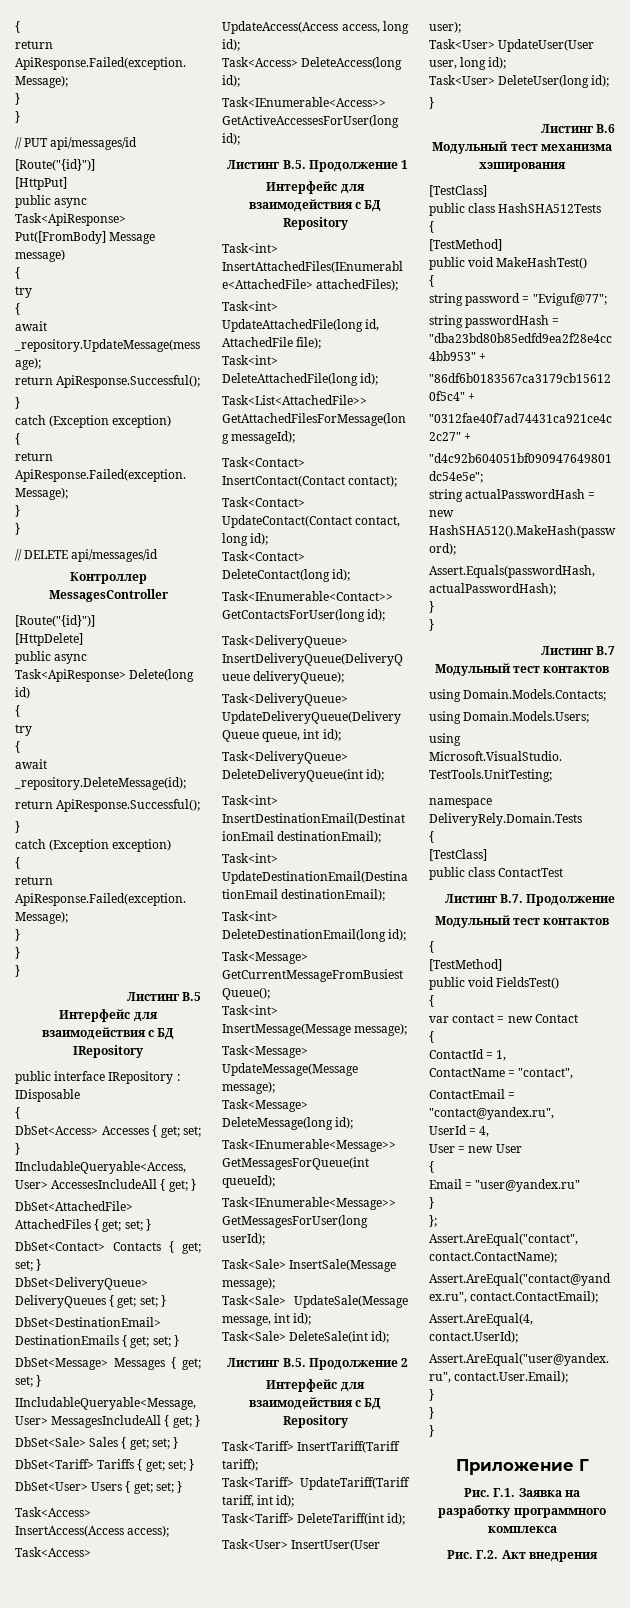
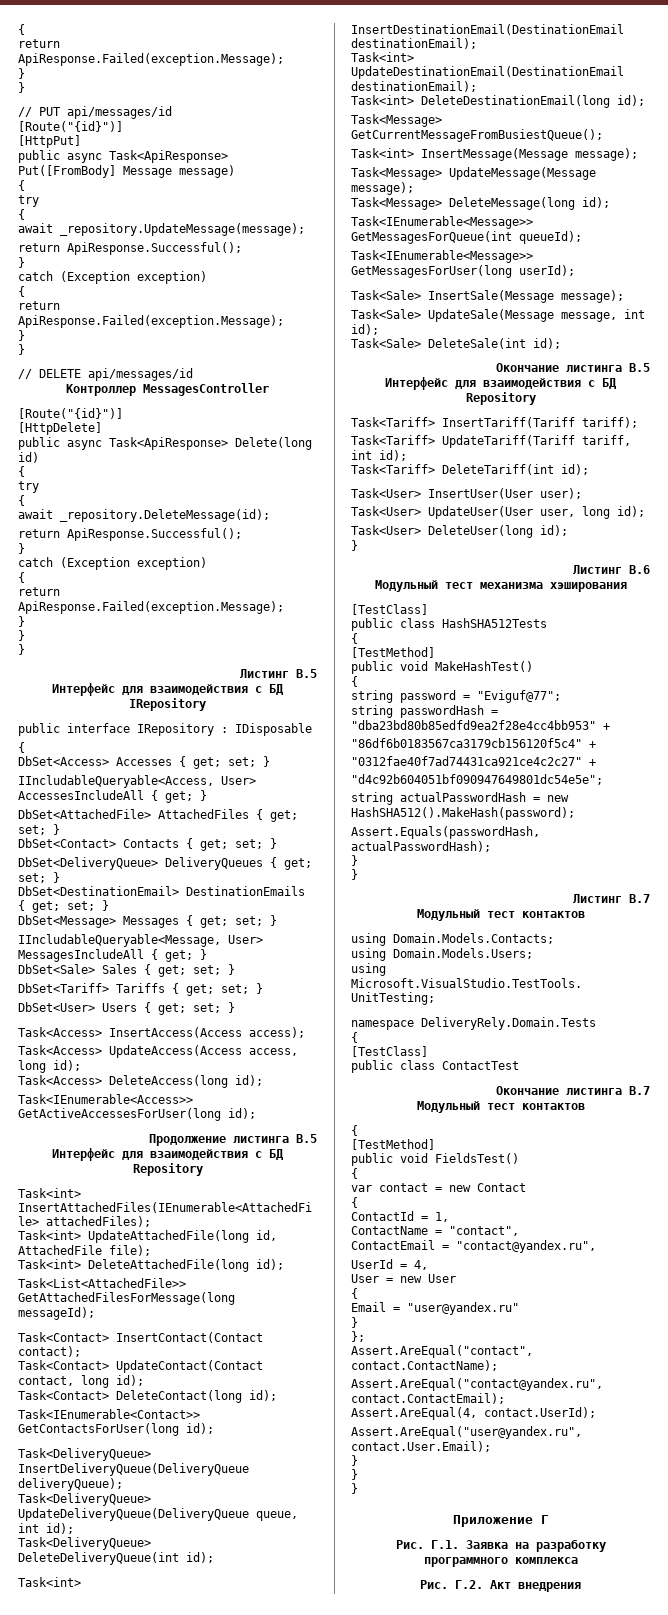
- Листинг В.5. Продолжение 1
+ Продолжение листинга В.5
- Листинг В.5. Продолжение 2
+ Окончание листинга В.5
- Листинг В.7. Продолжение
+ Окончание листинга В.7

